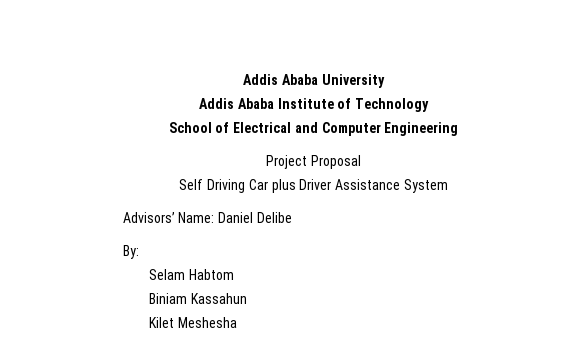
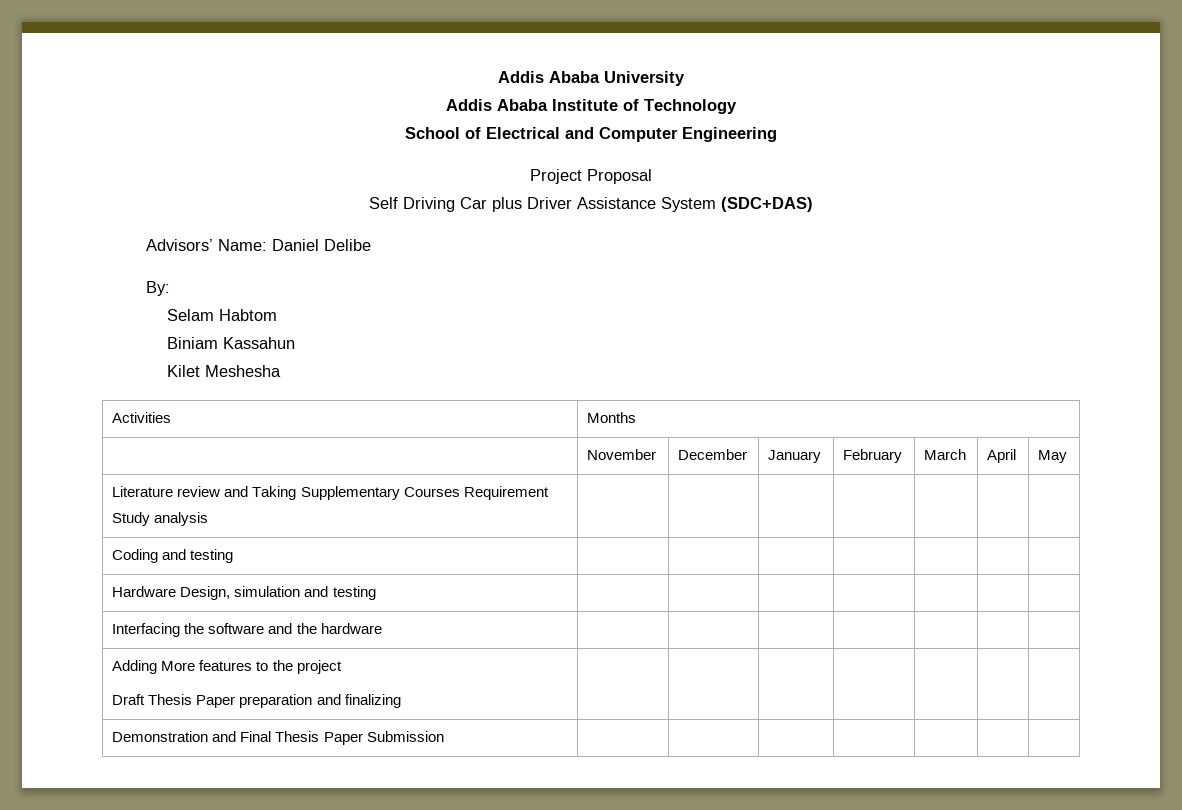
- Self Driving Car plus Driver Assistance System
+ Self Driving Car plus Driver Assistance System (SDC+DAS)
+ Activities | Months
+ | November | December | January | February | March | April | May
+ Literature review and Taking Supplementary Courses Requirement Study analysis | | | | | | |
+ Coding and testing | | | | | | |
+ Hardware Design, simulation and testing | | | | | | |
+ Interfacing the software and the hardware | | | | | | |
+ Adding More features to the project
+ Draft Thesis Paper preparation and finalizing | | | | | | |
+ Demonstration and Final Thesis Paper Submission | | | | | | |

